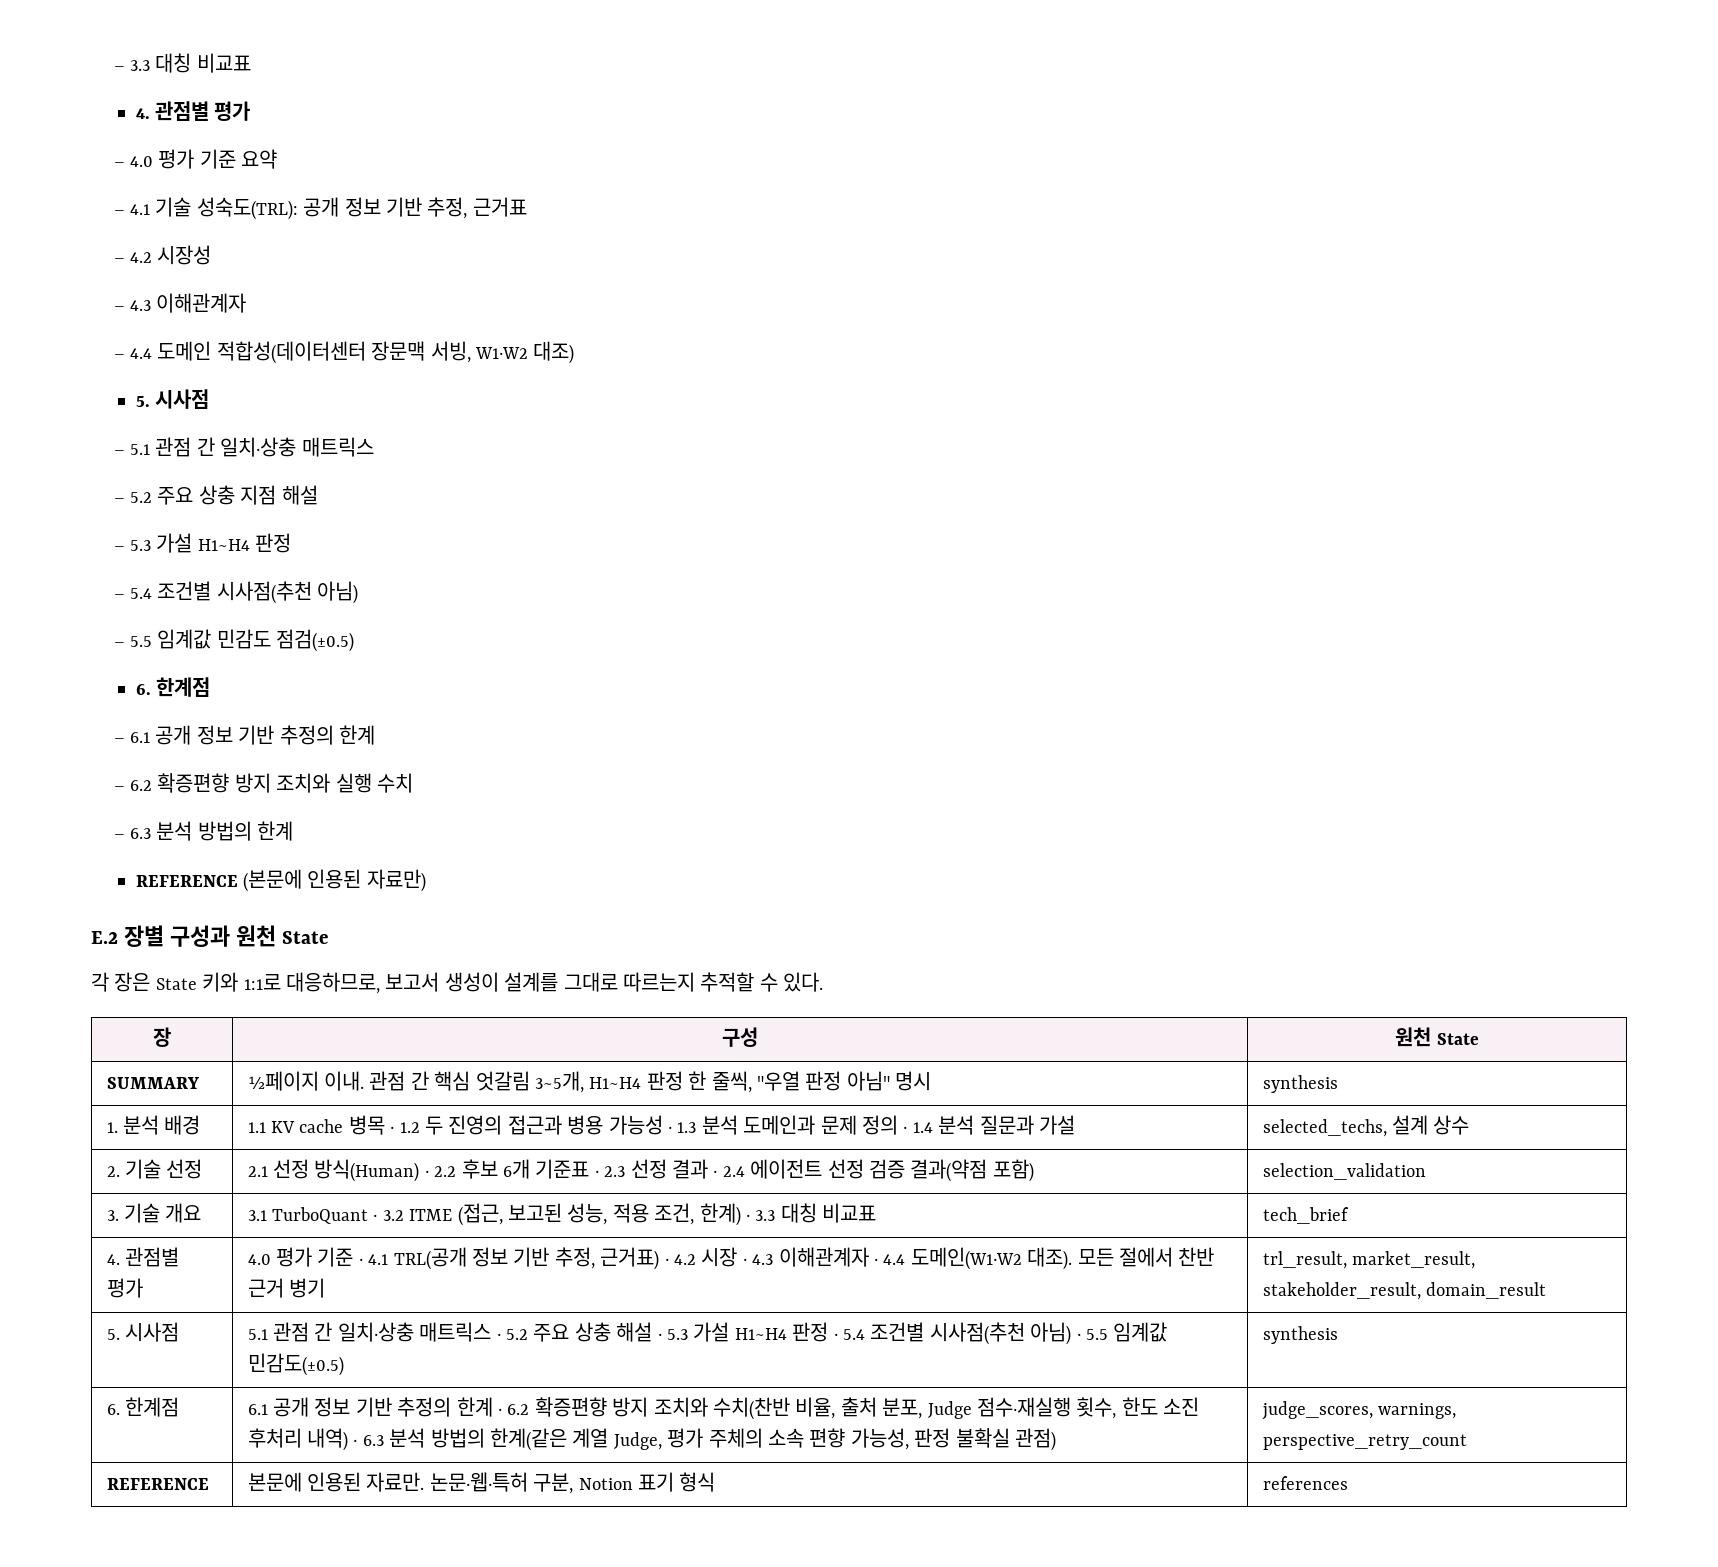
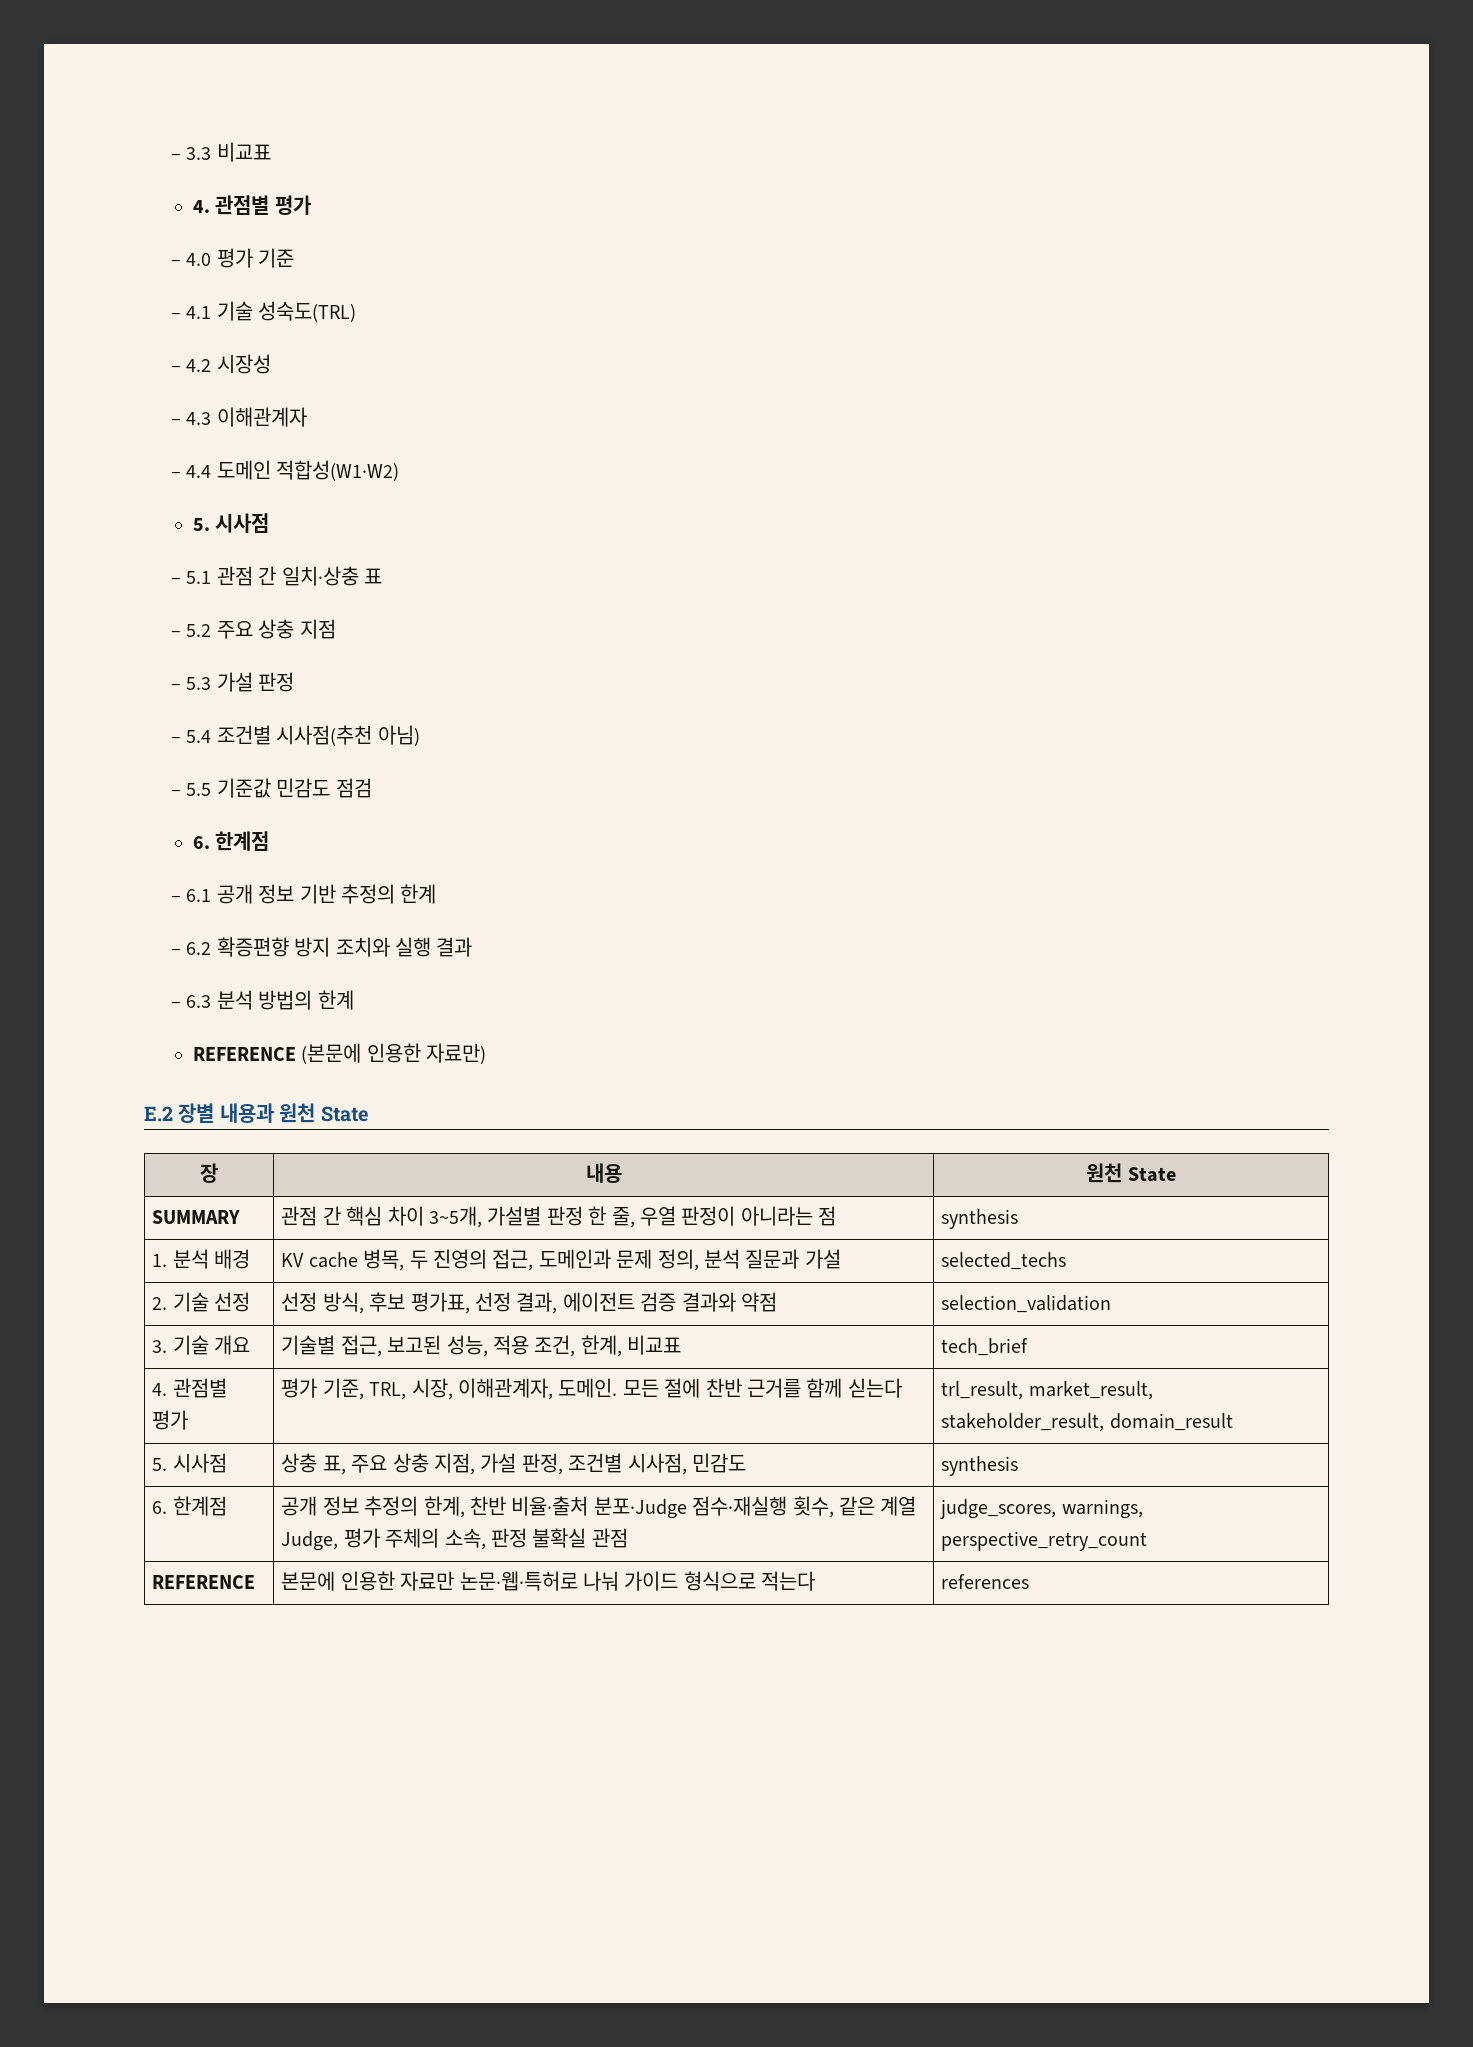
- – 3.3 대칭 비교표
+ – 3.3 비교표
- – 4.0 평가 기준 요약
+ – 4.0 평가 기준
- – 4.1 기술 성숙도(TRL): 공개 정보 기반 추정, 근거표
+ – 4.1 기술 성숙도(TRL)
- – 4.4 도메인 적합성(데이터센터 장문맥 서빙, W1·W2 대조)
+ – 4.4 도메인 적합성(W1·W2)
- – 5.1 관점 간 일치·상충 매트릭스
+ – 5.1 관점 간 일치·상충 표
- – 5.2 주요 상충 지점 해설
+ – 5.2 주요 상충 지점
- – 5.3 가설 H1~H4 판정
+ – 5.3 가설 판정
- – 5.5 임계값 민감도 점검(±0.5)
+ – 5.5 기준값 민감도 점검
- – 6.2 확증편향 방지 조치와 실행 수치
+ – 6.2 확증편향 방지 조치와 실행 결과
- REFERENCE (본문에 인용된 자료만)
+ REFERENCE (본문에 인용한 자료만)
- E.2 장별 구성과 원천 State
- 각 장은 State 키와 1:1로 대응하므로, 보고서 생성이 설계를 그대로 따르는지 추적할 수 있다.
+ E.2 장별 내용과 원천 State
- 장 | 구성 | 원천 State
+ 장 | 내용 | 원천 State
- SUMMARY | ½페이지 이내. 관점 간 핵심 엇갈림 3~5개, H1~H4 판정 한 줄씩, "우열 판정 아님" 명시 | synthesis
+ SUMMARY | 관점 간 핵심 차이 3~5개, 가설별 판정 한 줄, 우열 판정이 아니라는 점 | synthesis
- 1. 분석 배경 | 1.1 KV cache 병목 · 1.2 두 진영의 접근과 병용 가능성 · 1.3 분석 도메인과 문제 정의 · 1.4 분석 질문과 가설 | selected_techs, 설계 상수
+ 1. 분석 배경 | KV cache 병목, 두 진영의 접근, 도메인과 문제 정의, 분석 질문과 가설 | selected_techs
- 2. 기술 선정 | 2.1 선정 방식(Human) · 2.2 후보 6개 기준표 · 2.3 선정 결과 · 2.4 에이전트 선정 검증 결과(약점 포함) | selection_validation
- 3. 기술 개요 | 3.1 TurboQuant · 3.2 ITME (접근, 보고된 성능, 적용 조건, 한계) · 3.3 대칭 비교표 | tech_brief
+ 2. 기술 선정 | 선정 방식, 후보 평가표, 선정 결과, 에이전트 검증 결과와 약점 | selection_validation
+ 3. 기술 개요 | 기술별 접근, 보고된 성능, 적용 조건, 한계, 비교표 | tech_brief
- 4. 관점별 평가 | 4.0 평가 기준 · 4.1 TRL(공개 정보 기반 추정, 근거표) · 4.2 시장 · 4.3 이해관계자 · 4.4 도메인(W1·W2 대조). 모든 절에서 찬반 근거 병기 | trl_result, market_result, stakeholder_result, domain_result
+ 4. 관점별 평가 | 평가 기준, TRL, 시장, 이해관계자, 도메인. 모든 절에 찬반 근거를 함께 싣는다 | trl_result, market_result, stakeholder_result, domain_result
- 5. 시사점 | 5.1 관점 간 일치·상충 매트릭스 · 5.2 주요 상충 해설 · 5.3 가설 H1~H4 판정 · 5.4 조건별 시사점(추천 아님) · 5.5 임계값 민감도(±0.5) | synthesis
+ 5. 시사점 | 상충 표, 주요 상충 지점, 가설 판정, 조건별 시사점, 민감도 | synthesis
- 6.1 공개 정보 기반 추정의 한계 · 6.2 확증편향 방지 조치와 수치(찬반 비율, 출처 분포, Judge 점수·재실행 횟수, 한도 소진 후처리 내역) · 6.3 분석 방법의 한계(같은 계열 Judge, 평가 주체의 소속 편향 가능성, 판정 불확실 관점)
+ 공개 정보 추정의 한계, 찬반 비율·출처 분포·Judge 점수·재실행 횟수, 같은 계열 Judge, 평가 주체의 소속, 판정 불확실 관점
- REFERENCE | 본문에 인용된 자료만. 논문·웹·특허 구분, Notion 표기 형식 | references
+ REFERENCE | 본문에 인용한 자료만 논문·웹·특허로 나눠 가이드 형식으로 적는다 | references

